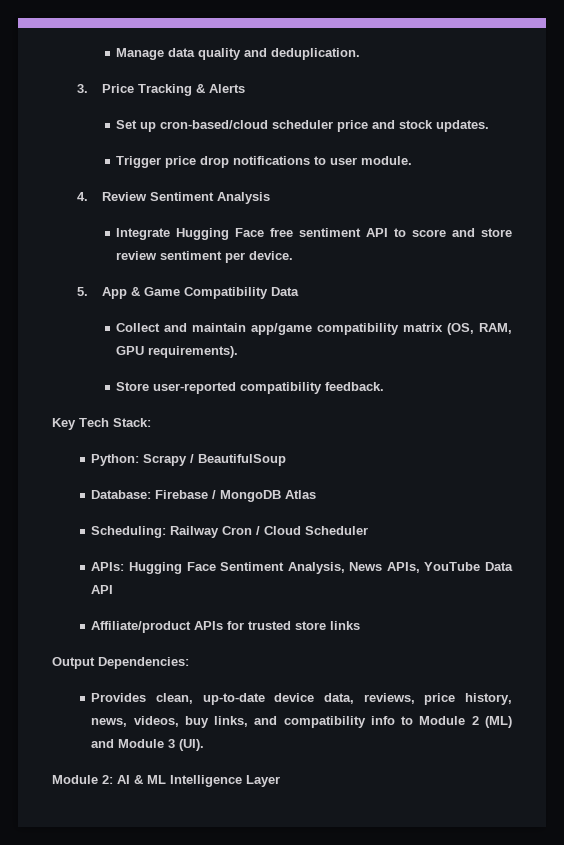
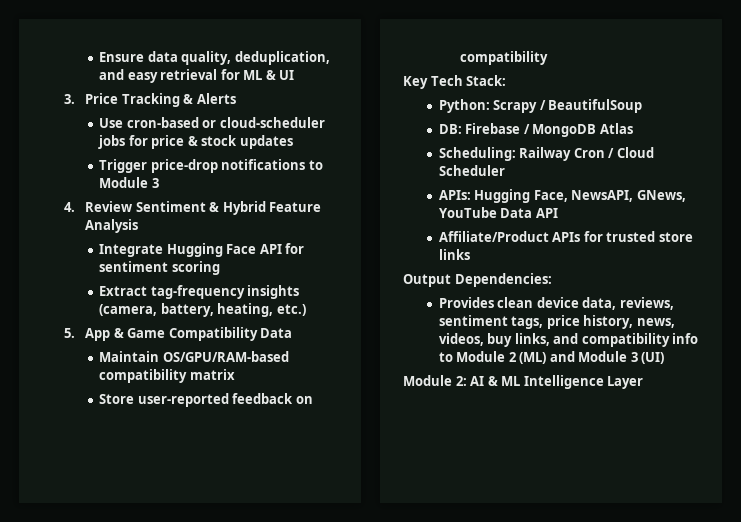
- Manage data quality and deduplication.
+ Ensure data quality, deduplication, and easy retrieval for ML & UI
- Set up cron-based/cloud scheduler price and stock updates.
- Trigger price drop notifications to user module.
+ Use cron-based or cloud-scheduler jobs for price & stock updates
+ Trigger price-drop notifications to Module 3
- 4. Review Sentiment Analysis
+ 4. Review Sentiment & Hybrid Feature Analysis
- Integrate Hugging Face free sentiment API to score and store review sentiment per device.
+ Integrate Hugging Face API for sentiment scoring
+ Extract tag-frequency insights (camera, battery, heating, etc.)
- Collect and maintain app/game compatibility matrix (OS, RAM, GPU requirements).
+ Maintain OS/GPU/RAM-based compatibility matrix
- Store user-reported compatibility feedback.
+ Store user-reported feedback on compatibility
- Database: Firebase / MongoDB Atlas
+ DB: Firebase / MongoDB Atlas
- APIs: Hugging Face Sentiment Analysis, News APIs, YouTube Data API
+ APIs: Hugging Face, NewsAPI, GNews, YouTube Data API
- Affiliate/product APIs for trusted store links
+ Affiliate/Product APIs for trusted store links
- Provides clean, up-to-date device data, reviews, price history, news, videos, buy links, and compatibility info to Module 2 (ML) and Module 3 (UI).
+ Provides clean device data, reviews, sentiment tags, price history, news, videos, buy links, and compatibility info to Module 2 (ML) and Module 3 (UI)

